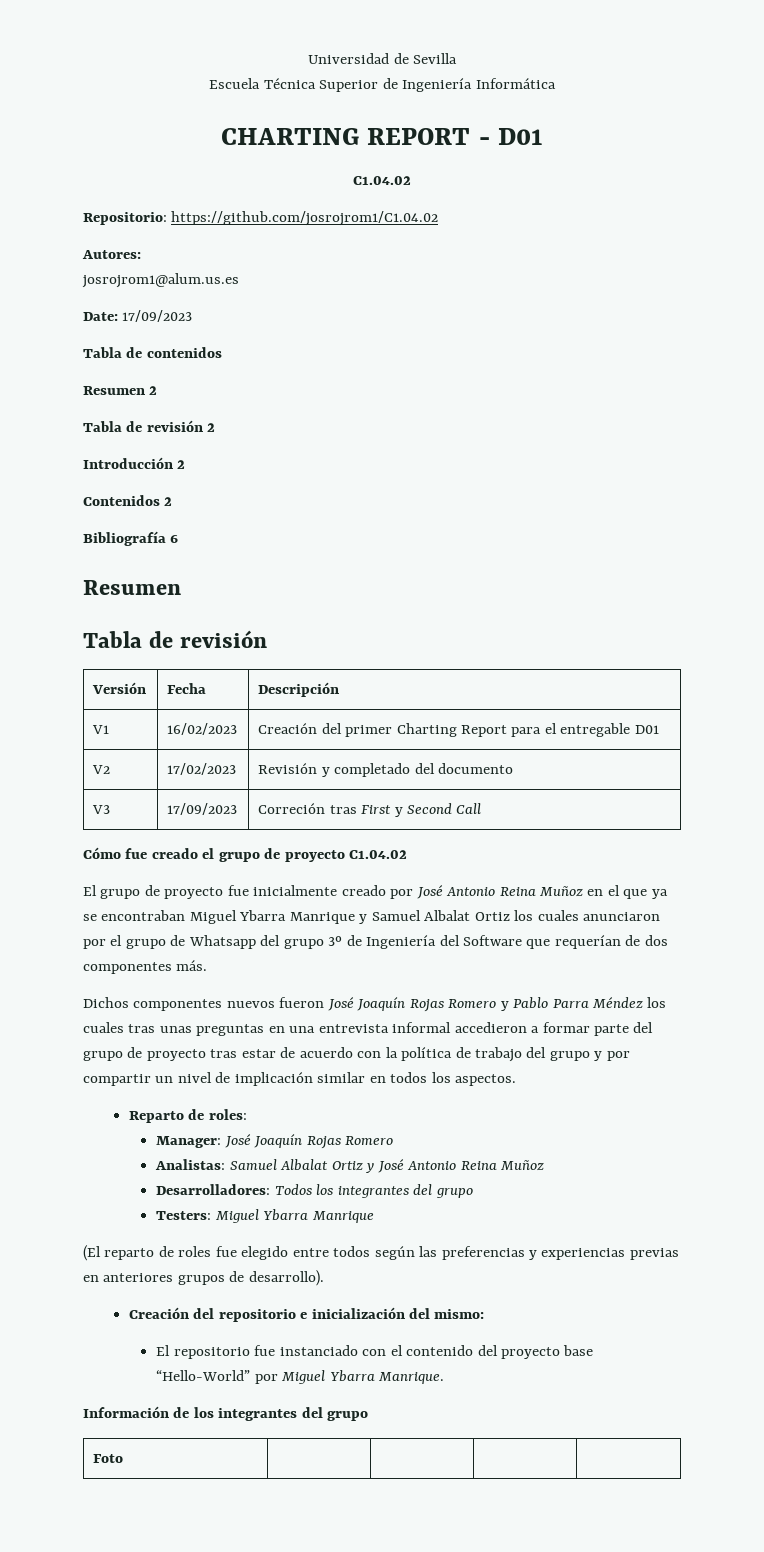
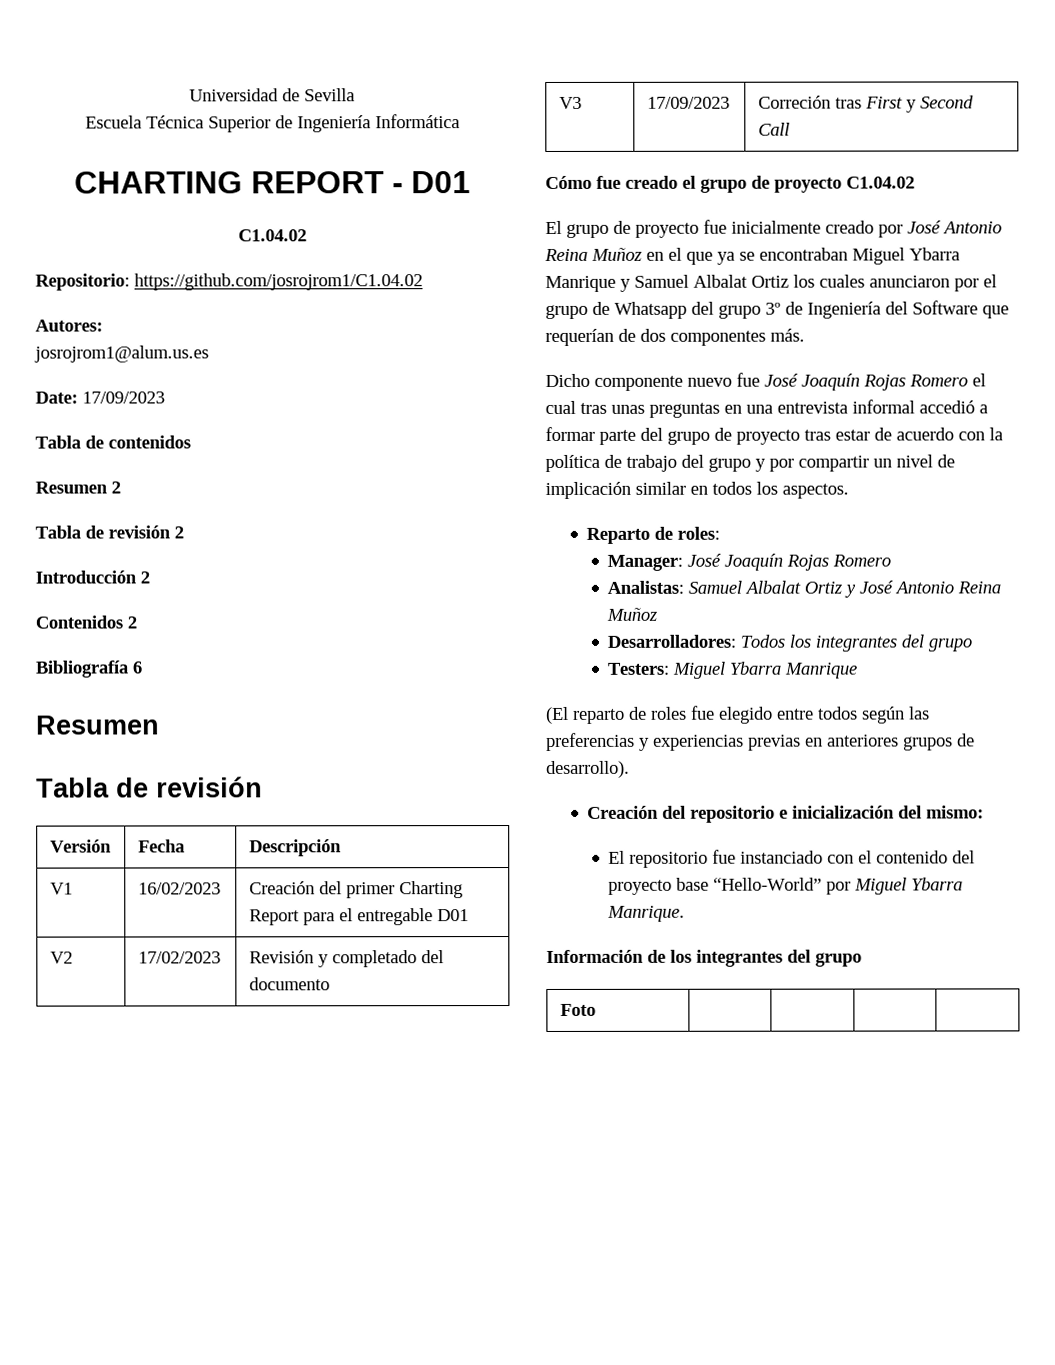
- Dichos componentes nuevos fueron José Joaquín Rojas Romero y Pablo Parra Méndez los cuales tras unas preguntas en una entrevista informal accedieron a formar parte del grupo de proyecto tras estar de acuerdo con la política de trabajo del grupo y por compartir un nivel de implicación similar en todos los aspectos.
+ Dicho componente nuevo fue José Joaquín Rojas Romero el cual tras unas preguntas en una entrevista informal accedió a formar parte del grupo de proyecto tras estar de acuerdo con la política de trabajo del grupo y por compartir un nivel de implicación similar en todos los aspectos.

